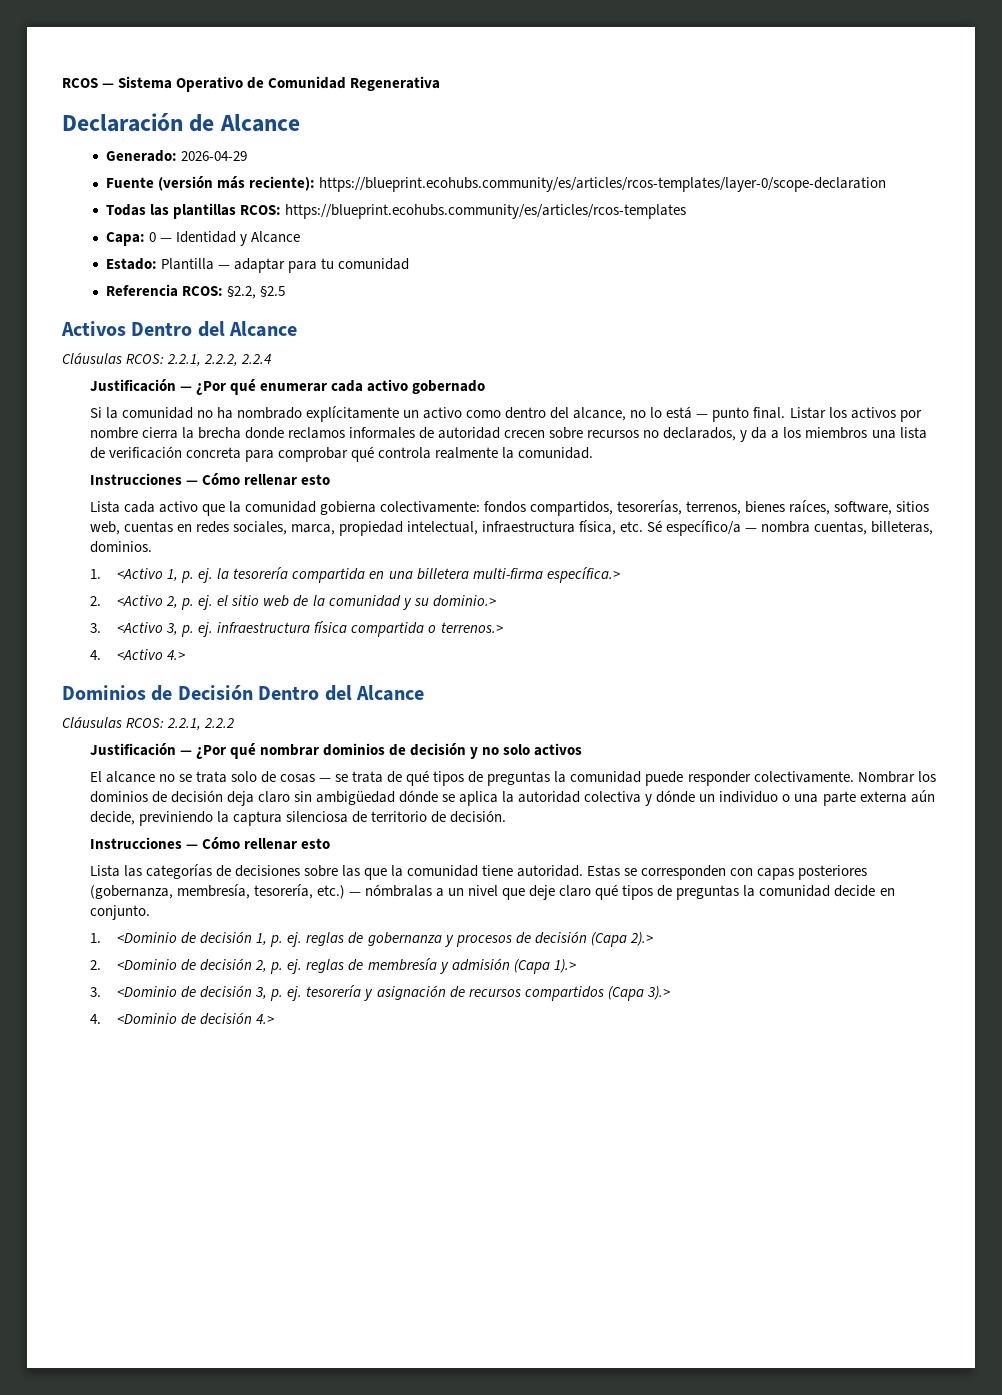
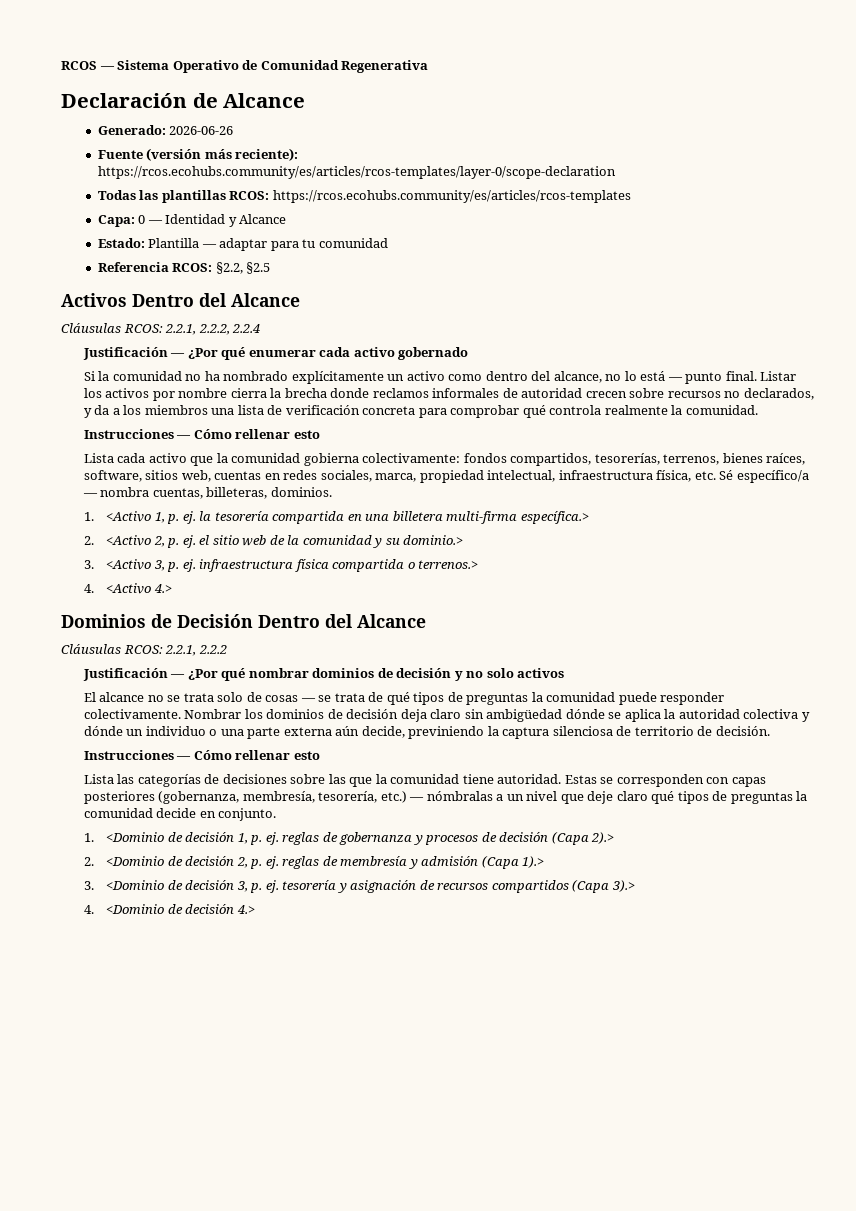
- Generado: 2026-04-29
+ Generado: 2026-06-26
- Fuente (versión más reciente): https://blueprint.ecohubs.community/es/articles/rcos-templates/layer-0/scope-declaration
+ Fuente (versión más reciente): https://rcos.ecohubs.community/es/articles/rcos-templates/layer-0/scope-declaration
- Todas las plantillas RCOS: https://blueprint.ecohubs.community/es/articles/rcos-templates
+ Todas las plantillas RCOS: https://rcos.ecohubs.community/es/articles/rcos-templates

